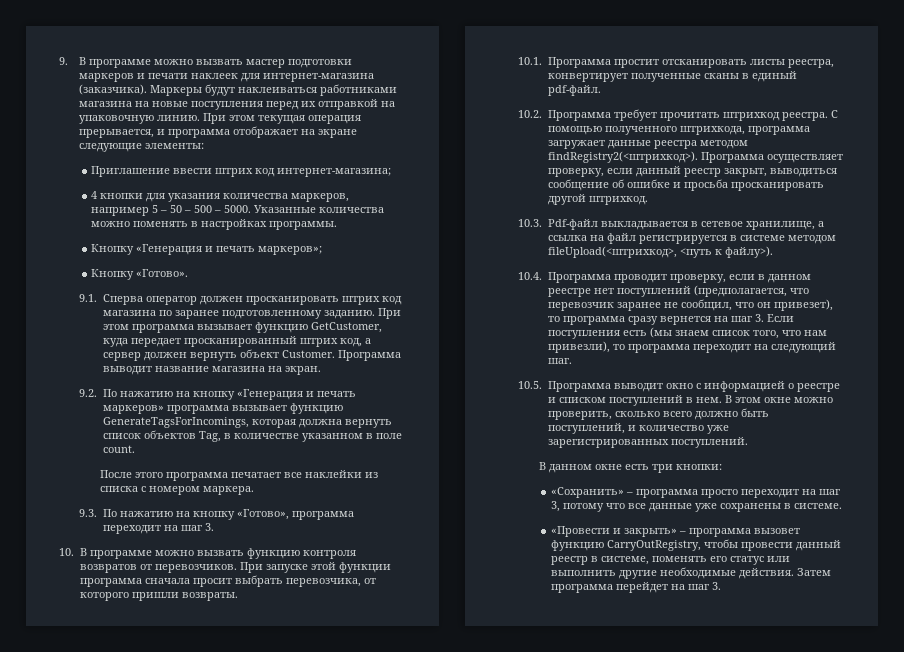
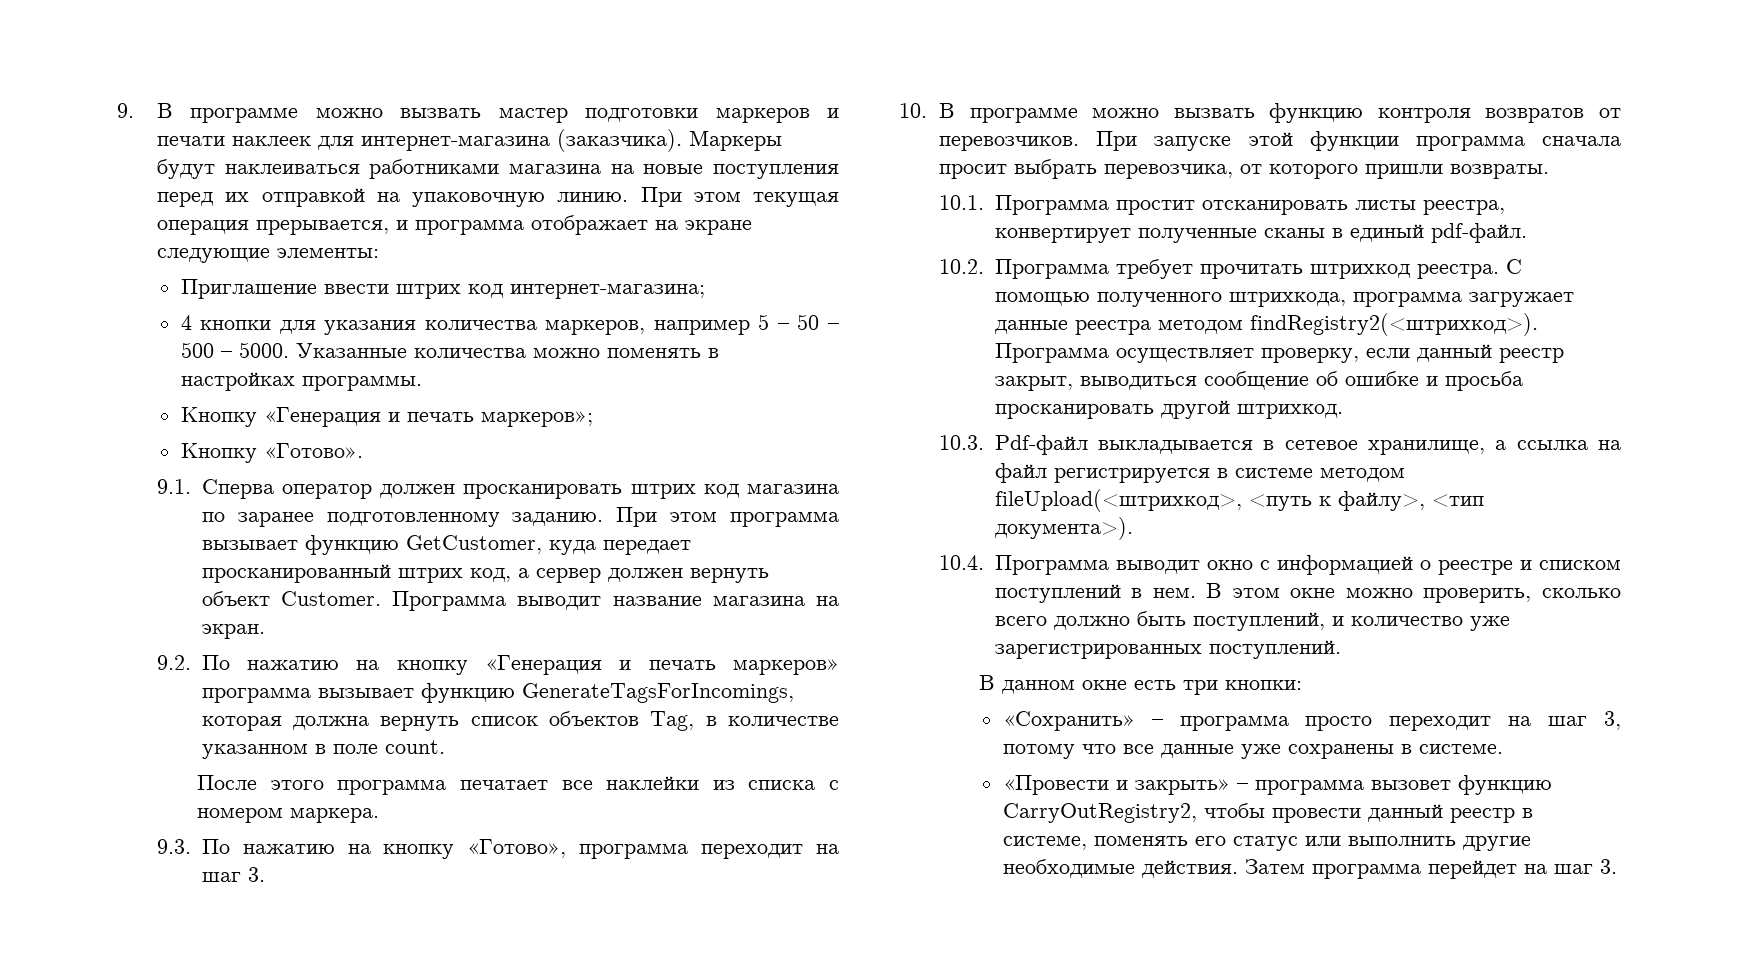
- 10.3. Pdf-файл выкладывается в сетевое хранилище, а ссылка на файл регистрируется в системе методом fileUpload(<штрихкод>, <путь к файлу>).
- 10.4. Программа проводит проверку, если в данном реестре нет поступлений (предполагается, что перевозчик заранее не сообщил, что он привезет), то программа сразу вернется на шаг 3. Если поступления есть (мы знаем список того, что нам привезли), то программа переходит на следующий шаг.
- 10.5. Программа выводит окно с информацией о реестре и списком поступлений в нем.
+ 10.3. Pdf-файл выкладывается в сетевое хранилище, а ссылка на файл регистрируется в системе методом fileUpload(<штрихкод>, <путь к файлу>, <тип документа>).
+ 10.4. Программа выводит окно с информацией о реестре и списком поступлений в нем.
- «Провести и закрыть» – программа вызовет функцию CarryOutRegistry, чтобы провести данный реестр в системе, поменять его статус или выполнить другие необходимые действия.
+ «Провести и закрыть» – программа вызовет функцию CarryOutRegistry2, чтобы провести данный реестр в системе, поменять его статус или выполнить другие необходимые действия.

